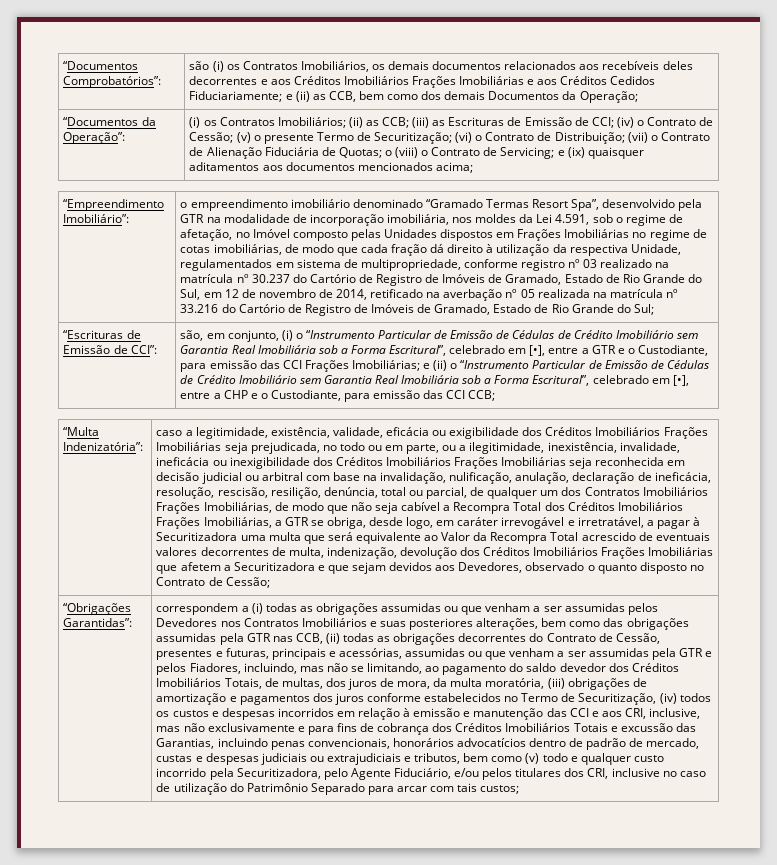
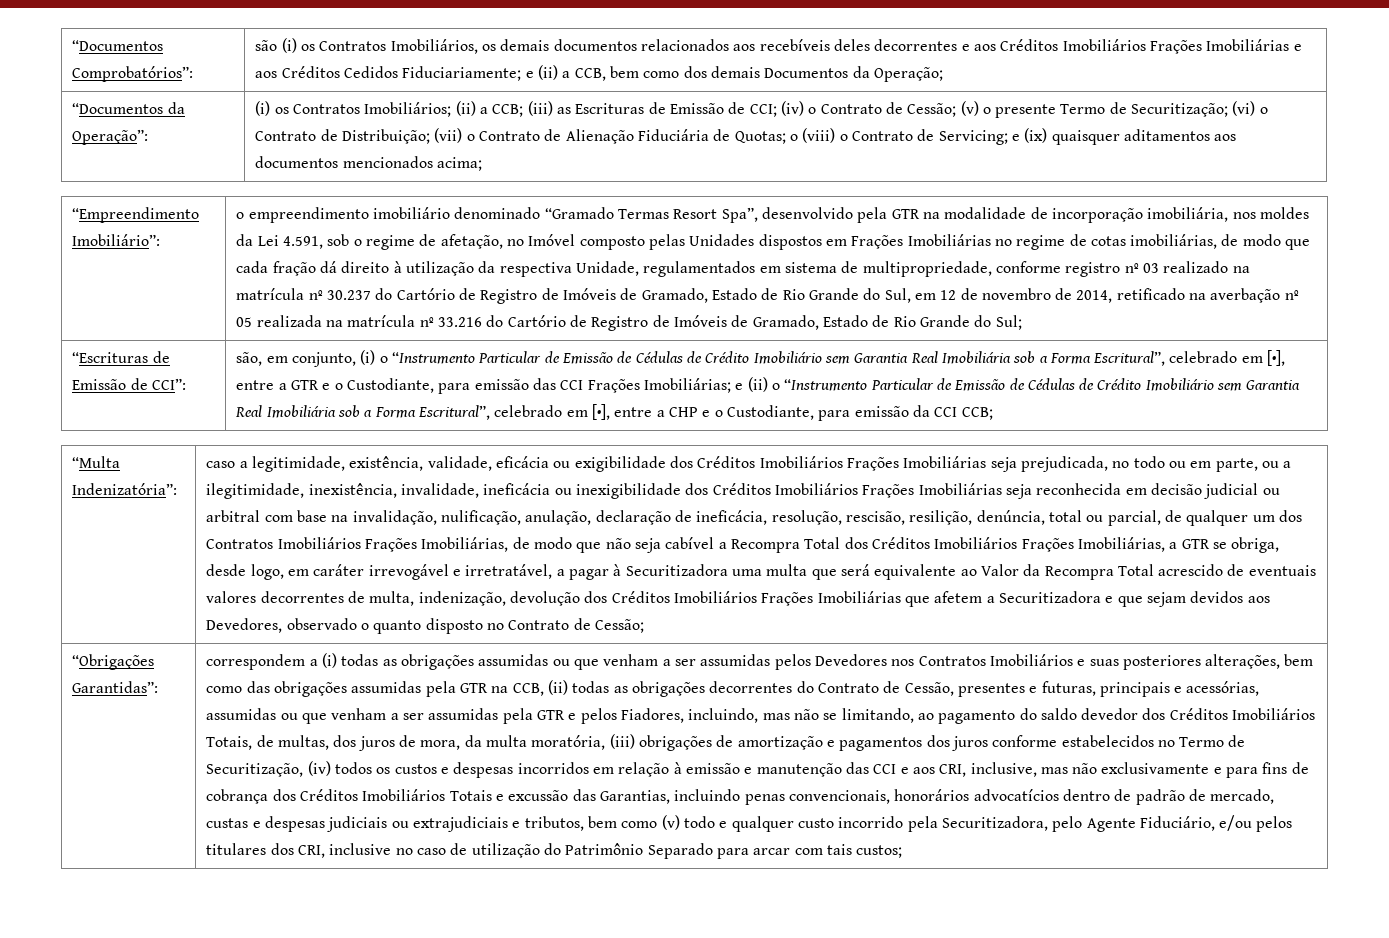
- “Documentos Comprobatórios”: | são (i) os Contratos Imobiliários, os demais documentos relacionados aos recebíveis deles decorrentes e aos Créditos Imobiliários Frações Imobiliárias e aos Créditos Cedidos Fiduciariamente; e (ii) as CCB, bem como dos demais Documentos da Operação;
+ “Documentos Comprobatórios”: | são (i) os Contratos Imobiliários, os demais documentos relacionados aos recebíveis deles decorrentes e aos Créditos Imobiliários Frações Imobiliárias e aos Créditos Cedidos Fiduciariamente; e (ii) a CCB, bem como dos demais Documentos da Operação;
- (i) os Contratos Imobiliários; (ii) as CCB; (iii) as Escrituras de Emissão de CCI; (iv) o Contrato de Cessão; (v) o presente Termo de Securitização; (vi) o Contrato de Distribuição; (vii) o Contrato de Alienação Fiduciária de Quotas; o (viii) o Contrato de Servicing; e (ix) quaisquer aditamentos aos documentos mencionados acima;
+ (i) os Contratos Imobiliários; (ii) a CCB; (iii) as Escrituras de Emissão de CCI; (iv) o Contrato de Cessão; (v) o presente Termo de Securitização; (vi) o Contrato de Distribuição; (vii) o Contrato de Alienação Fiduciária de Quotas; o (viii) o Contrato de Servicing; e (ix) quaisquer aditamentos aos documentos mencionados acima;
- e (ii) o “Instrumento Particular de Emissão de Cédulas de Crédito Imobiliário sem Garantia Real Imobiliária sob a Forma Escritural”, celebrado em [•], entre a CHP e o Custodiante, para emissão das CCI CCB;
+ e (ii) o “Instrumento Particular de Emissão de Cédulas de Crédito Imobiliário sem Garantia Real Imobiliária sob a Forma Escritural”, celebrado em [•], entre a CHP e o Custodiante, para emissão da CCI CCB;
- correspondem a (i) todas as obrigações assumidas ou que venham a ser assumidas pelos Devedores nos Contratos Imobiliários e suas posteriores alterações, bem como das obrigações assumidas pela GTR nas CCB, (ii) todas as obrigações decorrentes do Contrato de Cessão, presentes e futuras, principais e acessórias, assumidas ou que venham a ser assumidas pela GTR e pelos Fiadores, incluindo, mas não se limitando, ao pagamento do saldo devedor dos Créditos Imobiliários Totais, de multas, dos juros de mora, da multa moratória, (iii) obrigações de amortização e pagamentos dos juros conforme estabelecidos no Termo de Securitização, (iv) todos os custos e despesas incorridos em relação à emissão e manutenção das CCI e aos CRI, inclusive, mas não exclusivamente e para fins de cobrança dos Créditos Imobiliários Totais e excussão das Garantias, incluindo penas convencionais, honorários advocatícios dentro de padrão de mercado, custas e despesas judiciais ou extrajudiciais e tributos, bem como (v) todo e qualquer custo incorrido pela Securitizadora, pelo Agente Fiduciário, e/ou pelos titulares dos CRI, inclusive no caso de utilização do Patrimônio Separado para arcar com tais custos;
+ correspondem a (i) todas as obrigações assumidas ou que venham a ser assumidas pelos Devedores nos Contratos Imobiliários e suas posteriores alterações, bem como das obrigações assumidas pela GTR na CCB, (ii) todas as obrigações decorrentes do Contrato de Cessão, presentes e futuras, principais e acessórias, assumidas ou que venham a ser assumidas pela GTR e pelos Fiadores, incluindo, mas não se limitando, ao pagamento do saldo devedor dos Créditos Imobiliários Totais, de multas, dos juros de mora, da multa moratória, (iii) obrigações de amortização e pagamentos dos juros conforme estabelecidos no Termo de Securitização, (iv) todos os custos e despesas incorridos em relação à emissão e manutenção das CCI e aos CRI, inclusive, mas não exclusivamente e para fins de cobrança dos Créditos Imobiliários Totais e excussão das Garantias, incluindo penas convencionais, honorários advocatícios dentro de padrão de mercado, custas e despesas judiciais ou extrajudiciais e tributos, bem como (v) todo e qualquer custo incorrido pela Securitizadora, pelo Agente Fiduciário, e/ou pelos titulares dos CRI, inclusive no caso de utilização do Patrimônio Separado para arcar com tais custos;

